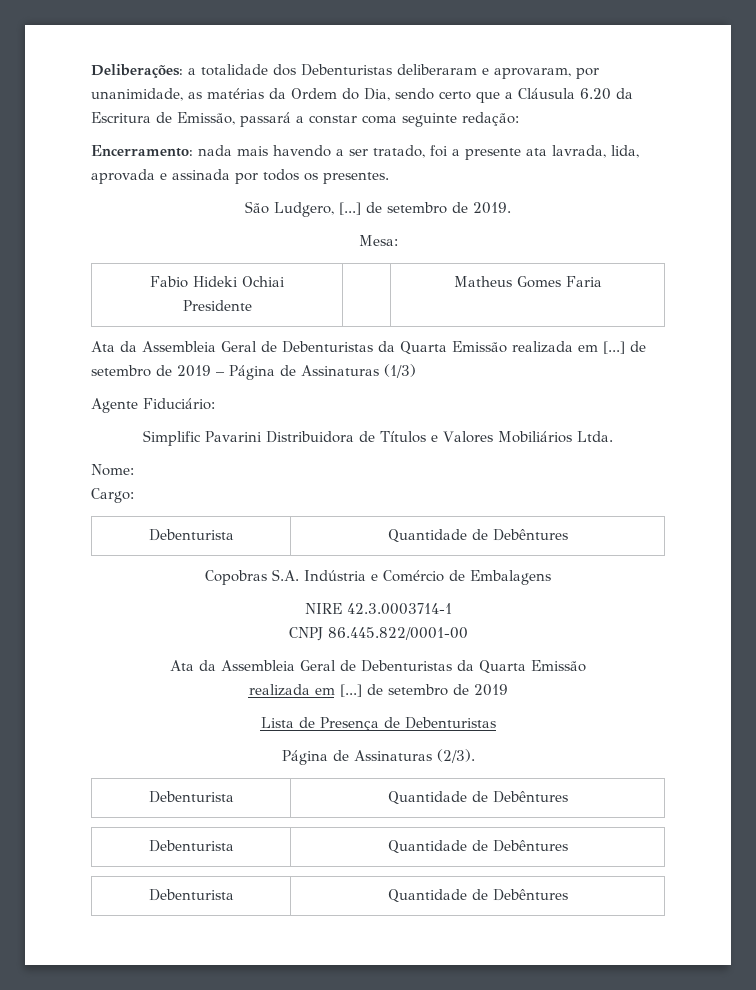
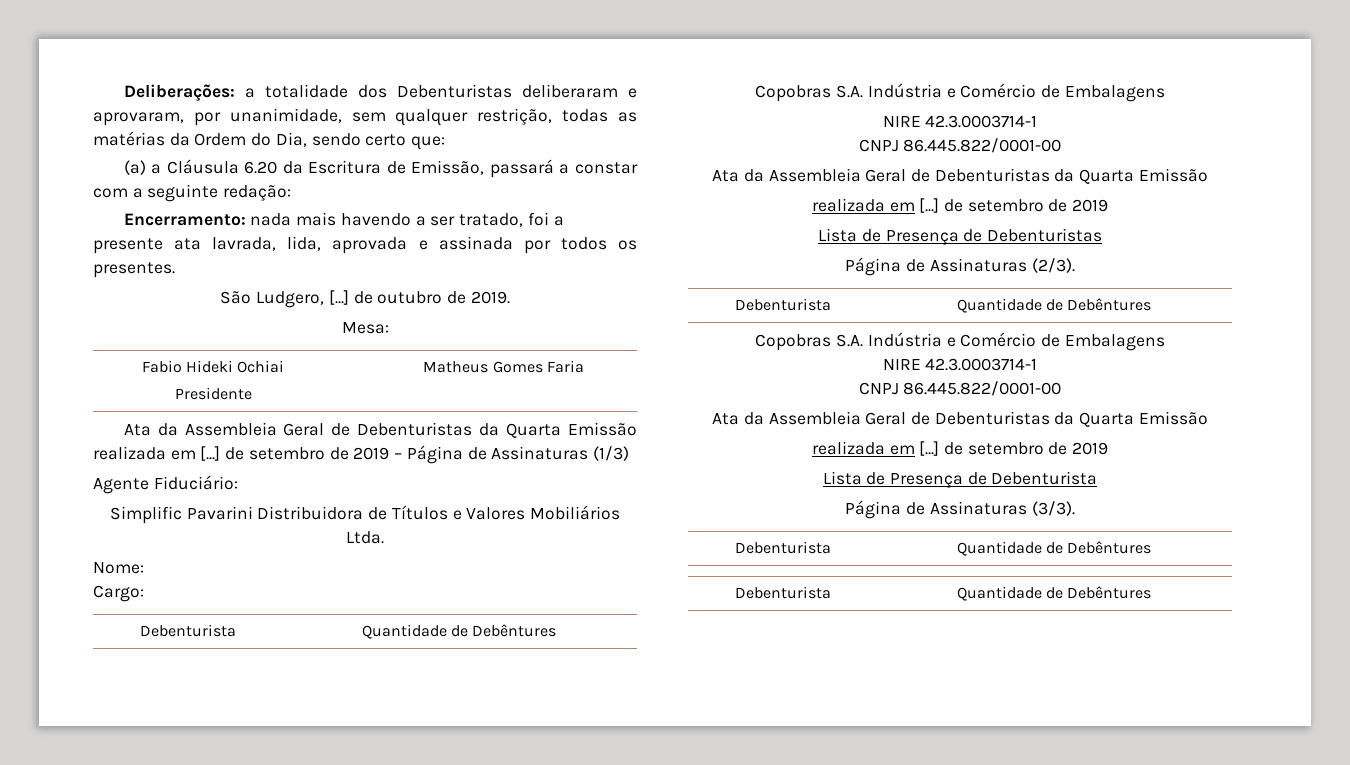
- Deliberações: a totalidade dos Debenturistas deliberaram e aprovaram, por unanimidade, as matérias da Ordem do Dia, sendo certo que a Cláusula 6.20 da Escritura de Emissão, passará a constar coma seguinte redação:
+ Deliberações: a totalidade dos Debenturistas deliberaram e aprovaram, por unanimidade, sem qualquer restrição, todas as matérias da Ordem do Dia, sendo certo que:
+ (a) a Cláusula 6.20 da Escritura de Emissão, passará a constar com a seguinte redação:
- São Ludgero, [...] de setembro de 2019.
+ São Ludgero, [...] de outubro de 2019.
  Página de Assinaturas (2/3).
  Debenturista | Quantidade de Debêntures
+ Copobras S.A. Indústria e Comércio de Embalagens
+ NIRE 42.3.0003714-1
+ CNPJ 86.445.822/0001-00
+ Ata da Assembleia Geral de Debenturistas da Quarta Emissão
+ realizada em [...] de setembro de 2019
+ Lista de Presença de Debenturista
+ Página de Assinaturas (3/3).

